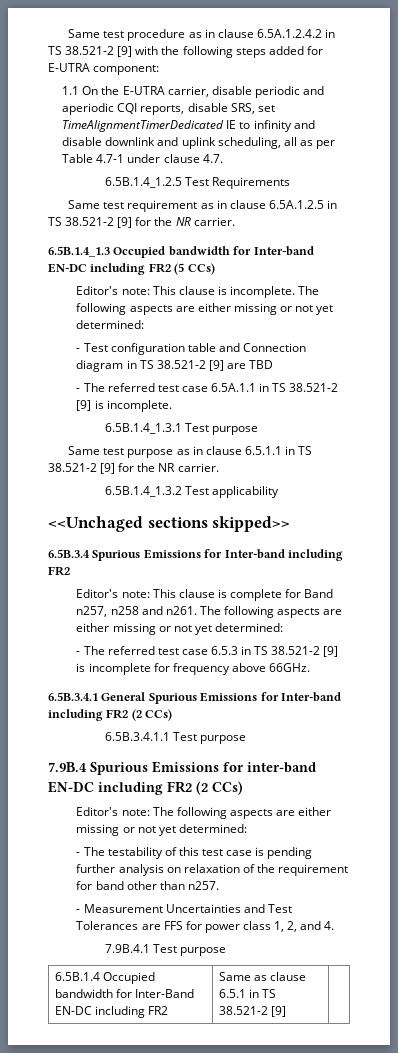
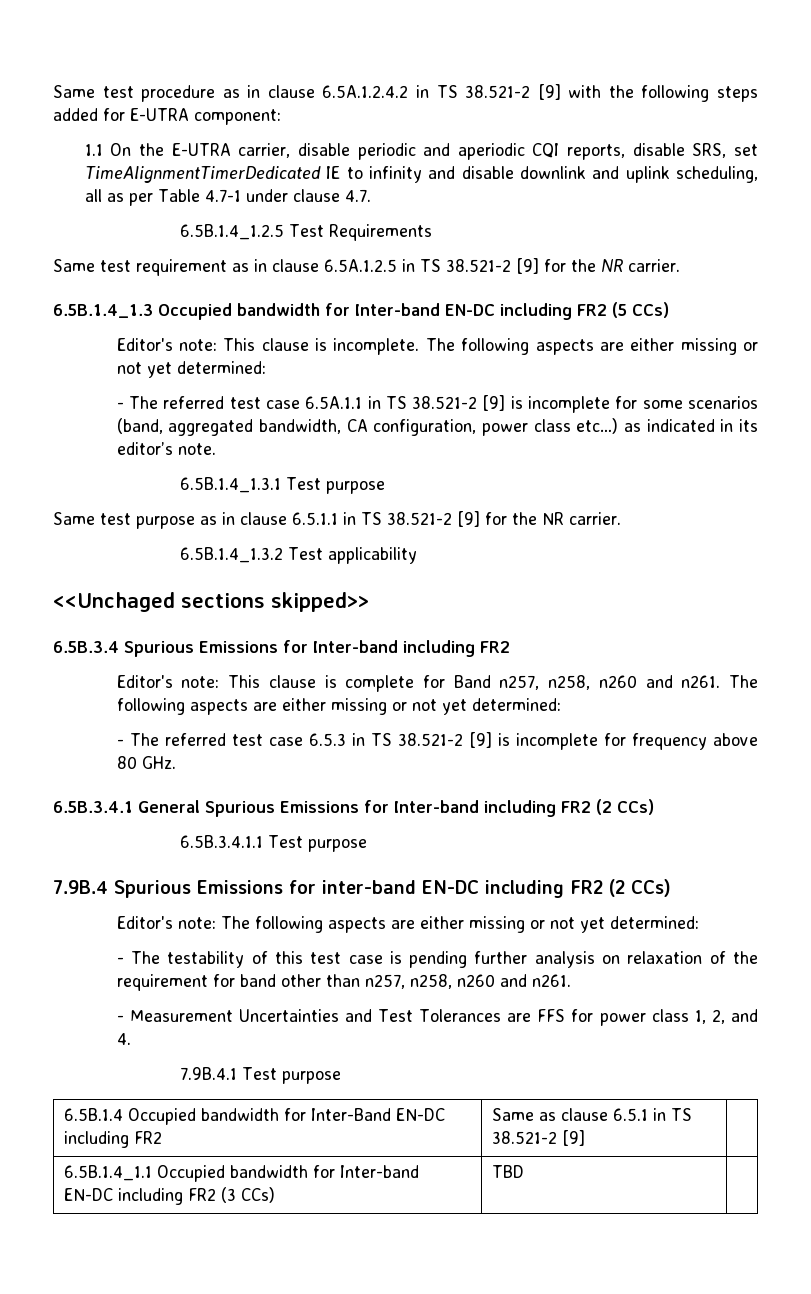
- - Test configuration table and Connection diagram in TS 38.521-2 [9] are TBD
- - The referred test case 6.5A.1.1 in TS 38.521-2 [9] is incomplete.
+ - The referred test case 6.5A.1.1 in TS 38.521-2 [9] is incomplete for some scenarios (band, aggregated bandwidth, CA configuration, power class etc…) as indicated in its editor’s note.
- Editor's note: This clause is complete for Band n257, n258 and n261.
+ Editor's note: This clause is complete for Band n257, n258, n260 and n261.
- - The referred test case 6.5.3 in TS 38.521-2 [9] is incomplete for frequency above 66GHz.
+ - The referred test case 6.5.3 in TS 38.521-2 [9] is incomplete for frequency above 80 GHz.
- - The testability of this test case is pending further analysis on relaxation of the requirement for band other than n257.
+ - The testability of this test case is pending further analysis on relaxation of the requirement for band other than n257, n258, n260 and n261.
+ 6.5B.1.4_1.1 Occupied bandwidth for Inter-band EN-DC including FR2 (3 CCs) | TBD |

